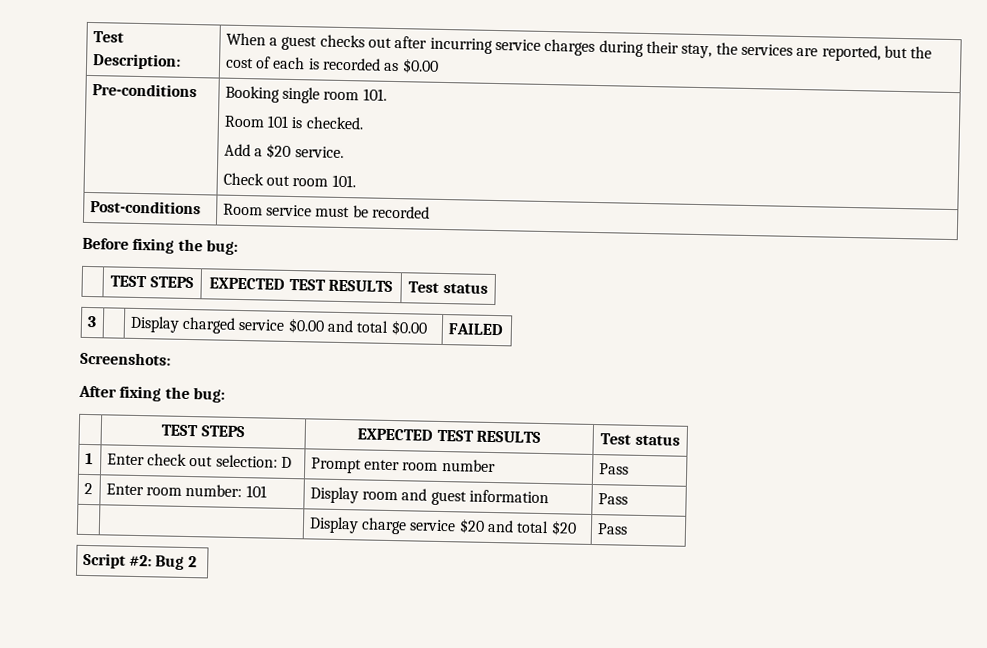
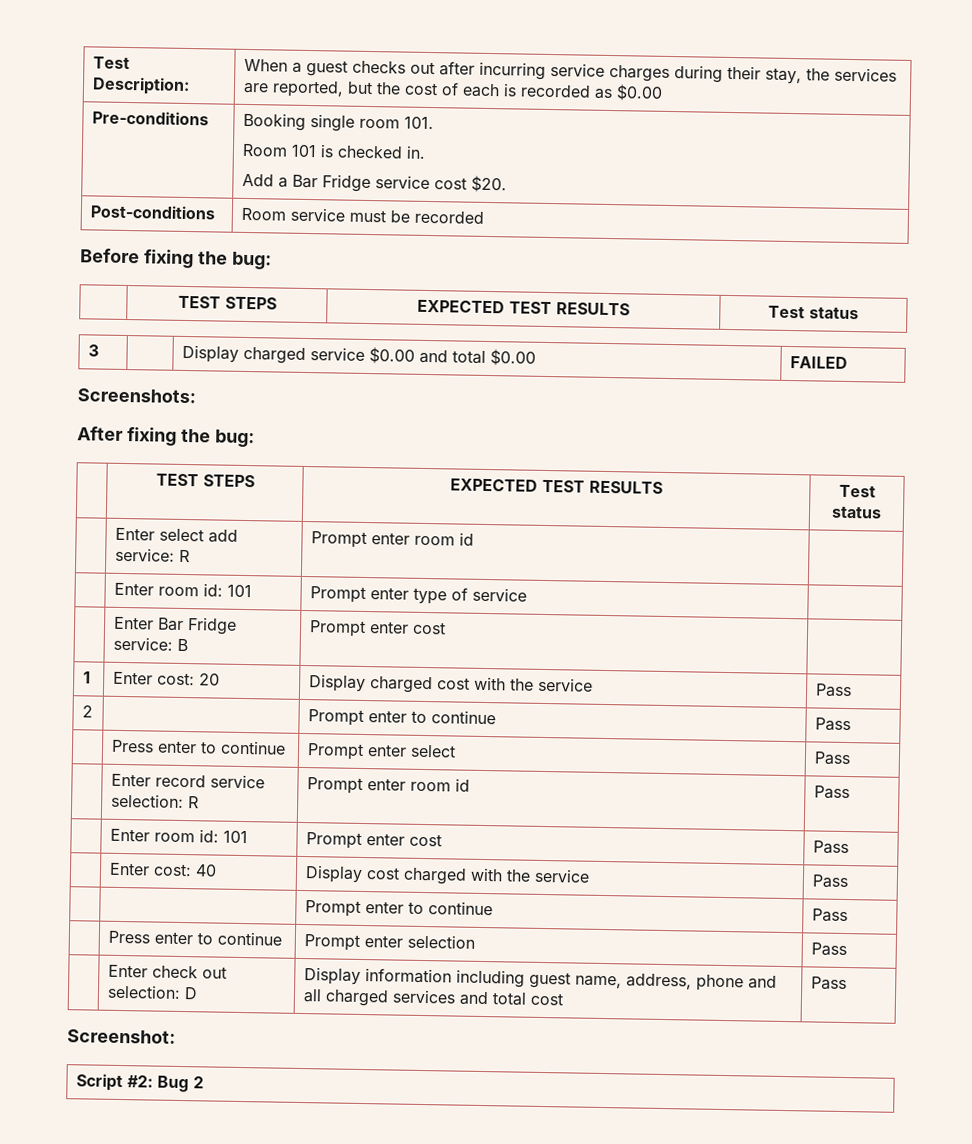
  Pre-conditions | Booking single room 101.
- Room 101 is checked.
- Add a $20 service.
- Check out room 101.
+ Room 101 is checked in.
+ Add a Bar Fridge service cost $20.
- 1 | Enter check out selection: D | Prompt enter room number | Pass
- 2 | Enter room number: 101 | Display room and guest information | Pass
- | | Display charge service $20 and total $20 | Pass
+ | Enter select add service: R | Prompt enter room id |
+ | Enter room id: 101 | Prompt enter type of service |
+ | Enter Bar Fridge service: B | Prompt enter cost |
+ 1 | Enter cost: 20 | Display charged cost with the service | Pass
+ 2 | | Prompt enter to continue | Pass
+ | Press enter to continue | Prompt enter select | Pass
+ | Enter record service selection: R | Prompt enter room id | Pass
+ | Enter room id: 101 | Prompt enter cost | Pass
+ | Enter cost: 40 | Display cost charged with the service | Pass
+ | | Prompt enter to continue | Pass
+ | Press enter to continue | Prompt enter selection | Pass
+ | Enter check out selection: D | Display information including guest name, address, phone and all charged services and total cost | Pass
+ Screenshot:

